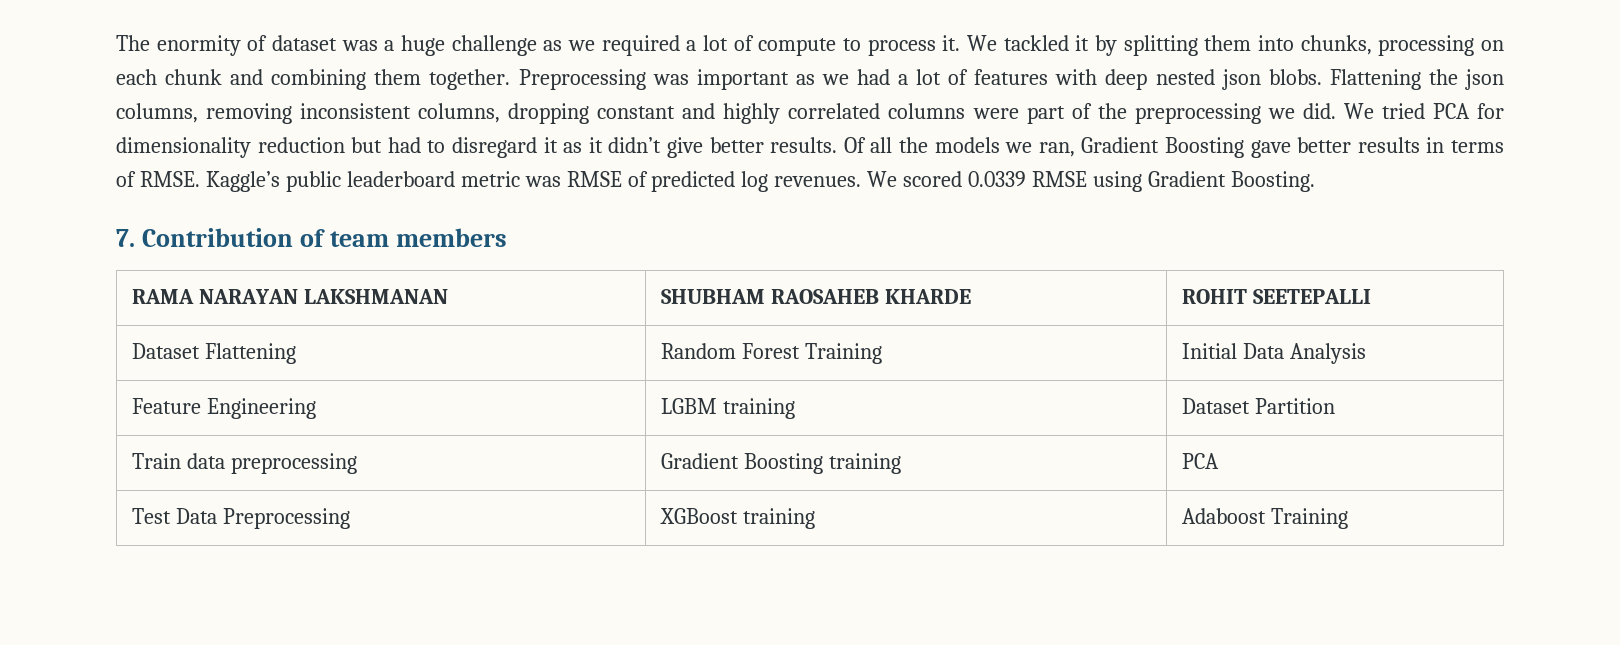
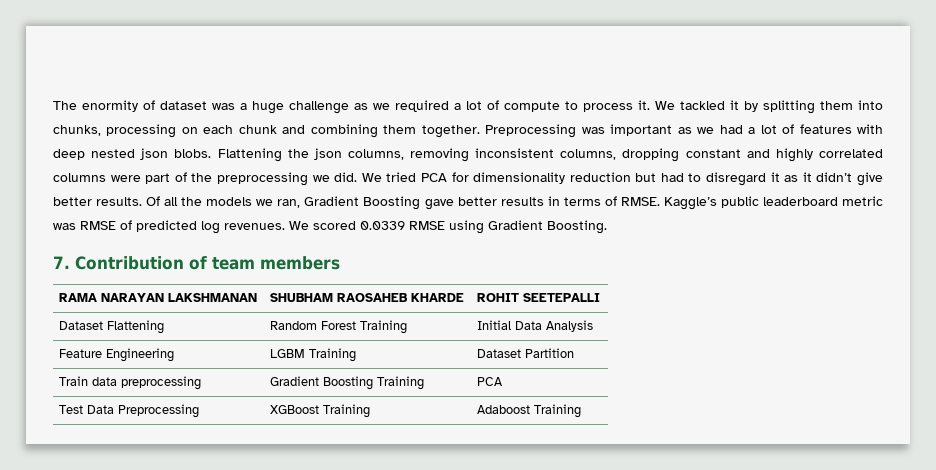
- Feature Engineering | LGBM training | Dataset Partition
+ Feature Engineering | LGBM Training | Dataset Partition
- Train data preprocessing | Gradient Boosting training | PCA
+ Train data preprocessing | Gradient Boosting Training | PCA
- Test Data Preprocessing | XGBoost training | Adaboost Training
+ Test Data Preprocessing | XGBoost Training | Adaboost Training

